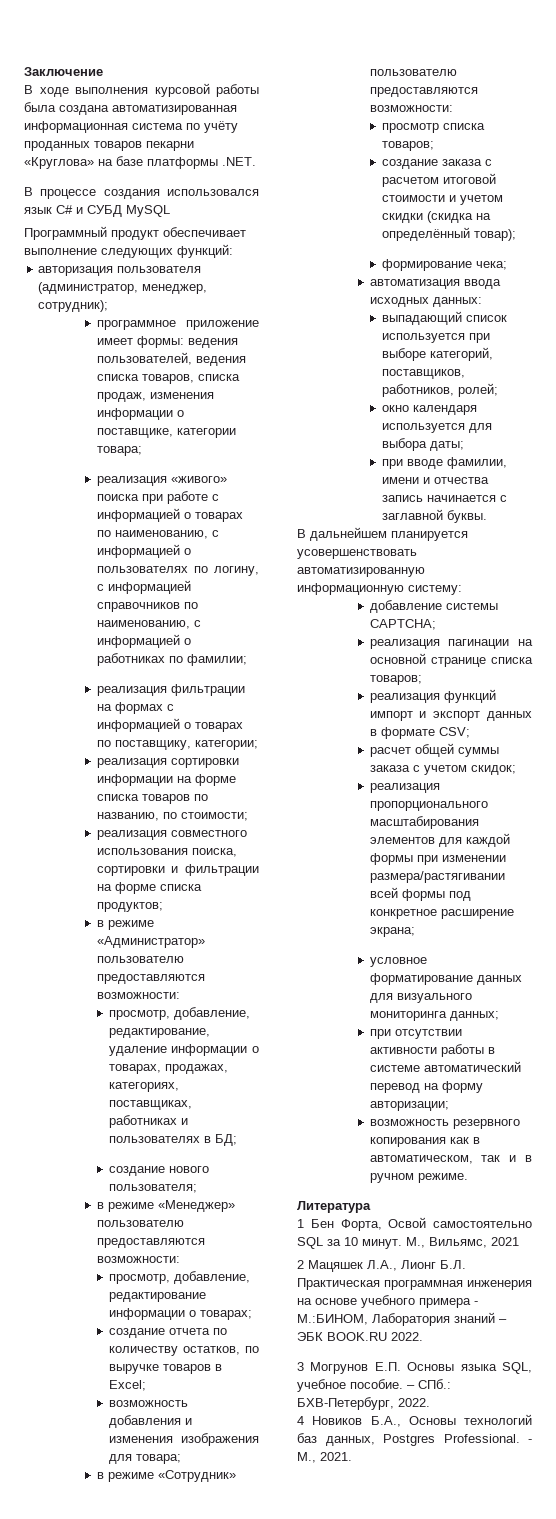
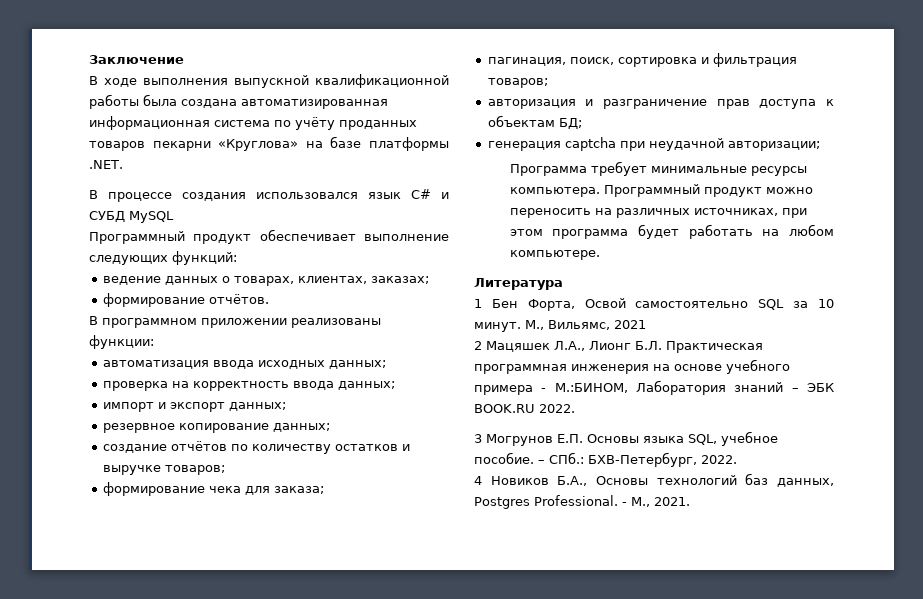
- В ходе выполнения курсовой работы была создана автоматизированная информационная система по учёту проданных товаров пекарни «Круглова» на базе платформы .NET.
+ В ходе выполнения выпускной квалификационной работы была создана автоматизированная информационная система по учёту проданных товаров пекарни «Круглова» на базе платформы .NET.
- авторизация пользователя (администратор, менеджер, сотрудник);
- программное приложение имеет формы: ведения пользователей, ведения списка товаров, списка продаж, изменения информации о поставщике, категории товара;
- реализация «живого» поиска при работе с информацией о товарах по наименованию, с информацией о пользователях по логину, с информацией справочников по наименованию, с информацией о работниках по фамилии;
- реализация фильтрации на формах с информацией о товарах по поставщику, категории;
- реализация сортировки информации на форме списка товаров по названию, по стоимости;
- реализация совместного использования поиска, сортировки и фильтрации на форме списка продуктов;
- в режиме «Администратор» пользователю предоставляются возможности:
- просмотр, добавление, редактирование, удаление информации о товарах, продажах, категориях, поставщиках, работниках и пользователях в БД;
- создание нового пользователя;
- в режиме «Менеджер» пользователю предоставляются возможности:
- просмотр, добавление, редактирование информации о товарах;
- создание отчета по количеству остатков, по выручке товаров в Excel;
- возможность добавления и изменения изображения для товара;
- в режиме «Сотрудник» пользователю предоставляются возможности:
- просмотр списка товаров;
- создание заказа с расчетом итоговой стоимости и учетом скидки (скидка на определённый товар);
- формирование чека;
- автоматизация ввода исходных данных:
- выпадающий список используется при выборе категорий, поставщиков, работников, ролей;
- окно календаря используется для выбора даты;
- при вводе фамилии, имени и отчества запись начинается с заглавной буквы.
- В дальнейшем планируется усовершенствовать автоматизированную информационную систему:
- добавление системы CAPTCHA;
- реализация пагинации на основной странице списка товаров;
- реализация функций импорт и экспорт данных в формате CSV;
- расчет общей суммы заказа с учетом скидок;
- реализация пропорционального масштабирования элементов для каждой формы при изменении размера/растягивании всей формы под конкретное расширение экрана;
- условное форматирование данных для визуального мониторинга данных;
- при отсутствии активности работы в системе автоматический перевод на форму авторизации;
- возможность резервного копирования как в автоматическом, так и в ручном режиме.
+ ведение данных о товарах, клиентах, заказах;
+ формирование отчётов.
+ В программном приложении реализованы функции:
+ автоматизация ввода исходных данных;
+ проверка на корректность ввода данных;
+ импорт и экспорт данных;
+ резервное копирование данных;
+ создание отчётов по количеству остатков и выручке товаров;
+ формирование чека для заказа;
+ пагинация, поиск, сортировка и фильтрация товаров;
+ авторизация и разграничение прав доступа к объектам БД;
+ генерация captcha при неудачной авторизации;
+ Программа требует минимальные ресурсы компьютера. Программный продукт можно переносить на различных источниках, при этом программа будет работать на любом компьютере.

